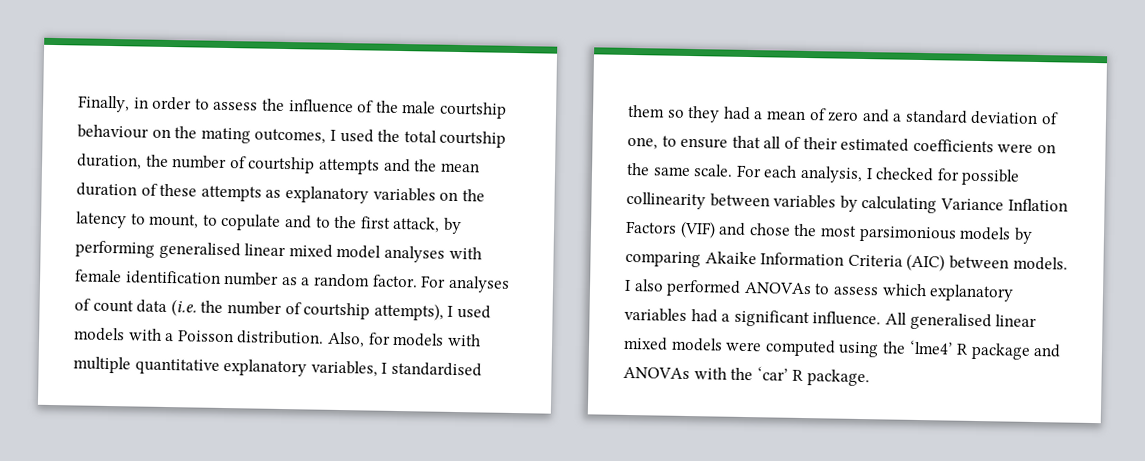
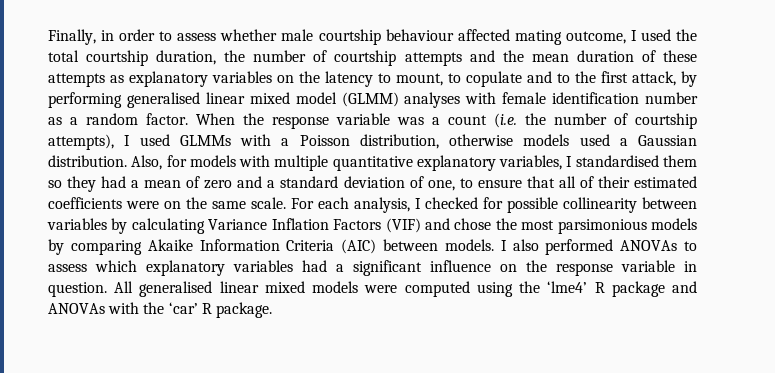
- Finally, in order to assess the influence of the male courtship behaviour on the mating outcomes, I used the total courtship duration, the number of courtship attempts and the mean duration of these attempts as explanatory variables on the latency to mount, to copulate and to the first attack, by performing generalised linear mixed model analyses with female identification number as a random factor.
+ Finally, in order to assess whether male courtship behaviour affected mating outcome, I used the total courtship duration, the number of courtship attempts and the mean duration of these attempts as explanatory variables on the latency to mount, to copulate and to the first attack, by performing generalised linear mixed model (GLMM) analyses with female identification number as a random factor.
- For analyses of count data (i.e. the number of courtship attempts), I used models with a Poisson distribution.
+ When the response variable was a count (i.e. the number of courtship attempts), I used GLMMs with a Poisson distribution, otherwise models used a Gaussian distribution.
- I also performed ANOVAs to assess which explanatory variables had a significant influence.
+ I also performed ANOVAs to assess which explanatory variables had a significant influence on the response variable in question.

